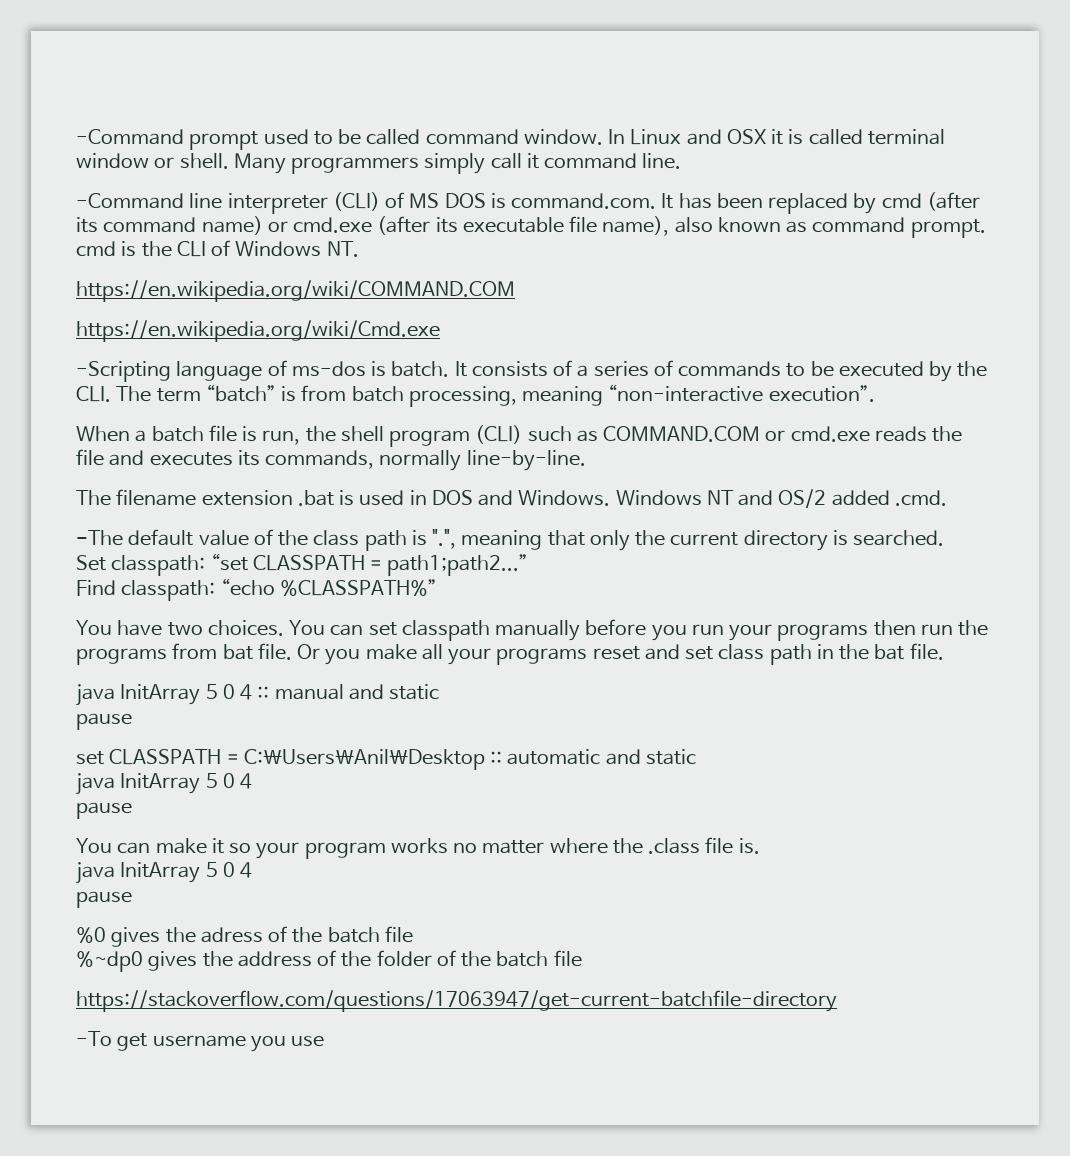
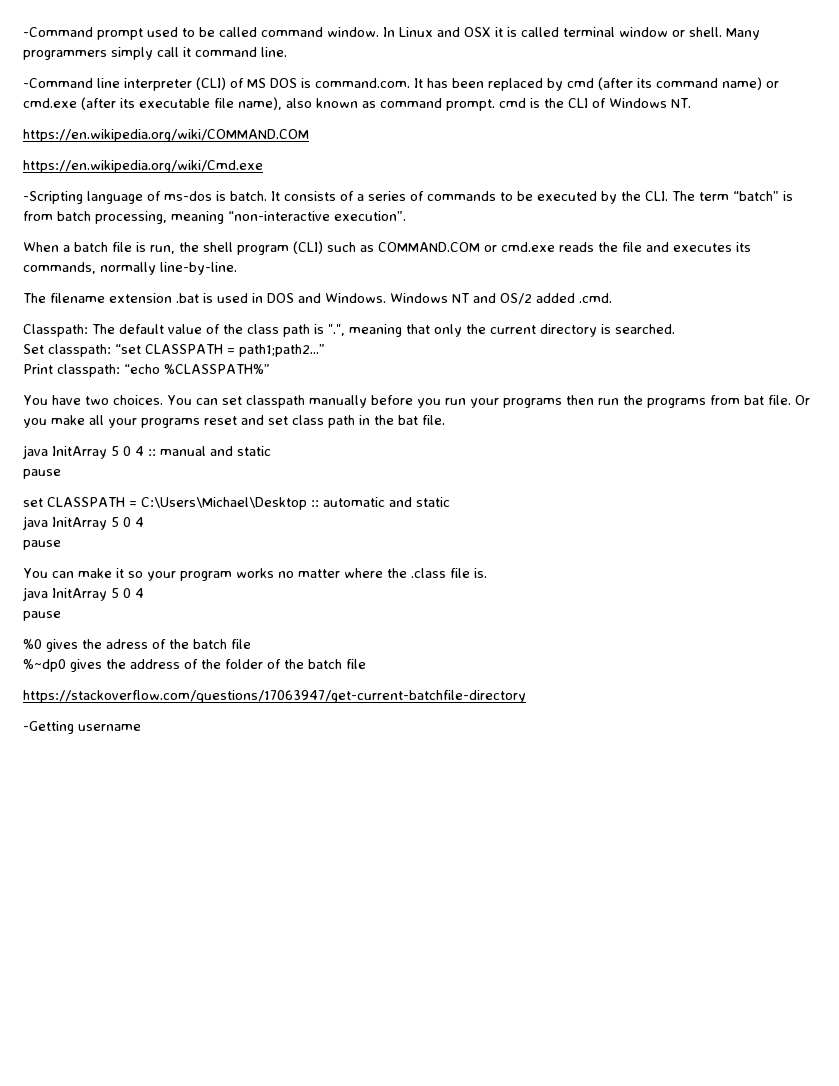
- -The default value of the class path is ".", meaning that only the current directory is searched.
+ Classpath: The default value of the class path is ".", meaning that only the current directory is searched.
- Find classpath: “echo %CLASSPATH%”
+ Print classpath: “echo %CLASSPATH%”
- set CLASSPATH = C:\Users\Anil\Desktop :: automatic and static
+ set CLASSPATH = C:\Users\Michael\Desktop :: automatic and static
- -To get username you use
+ -Getting username

